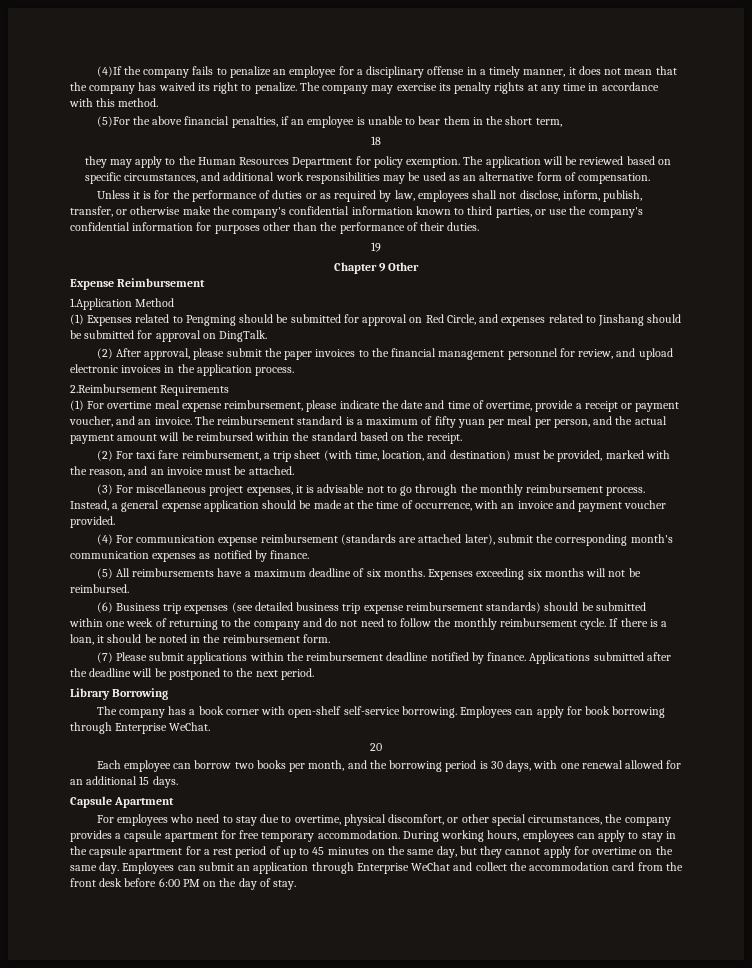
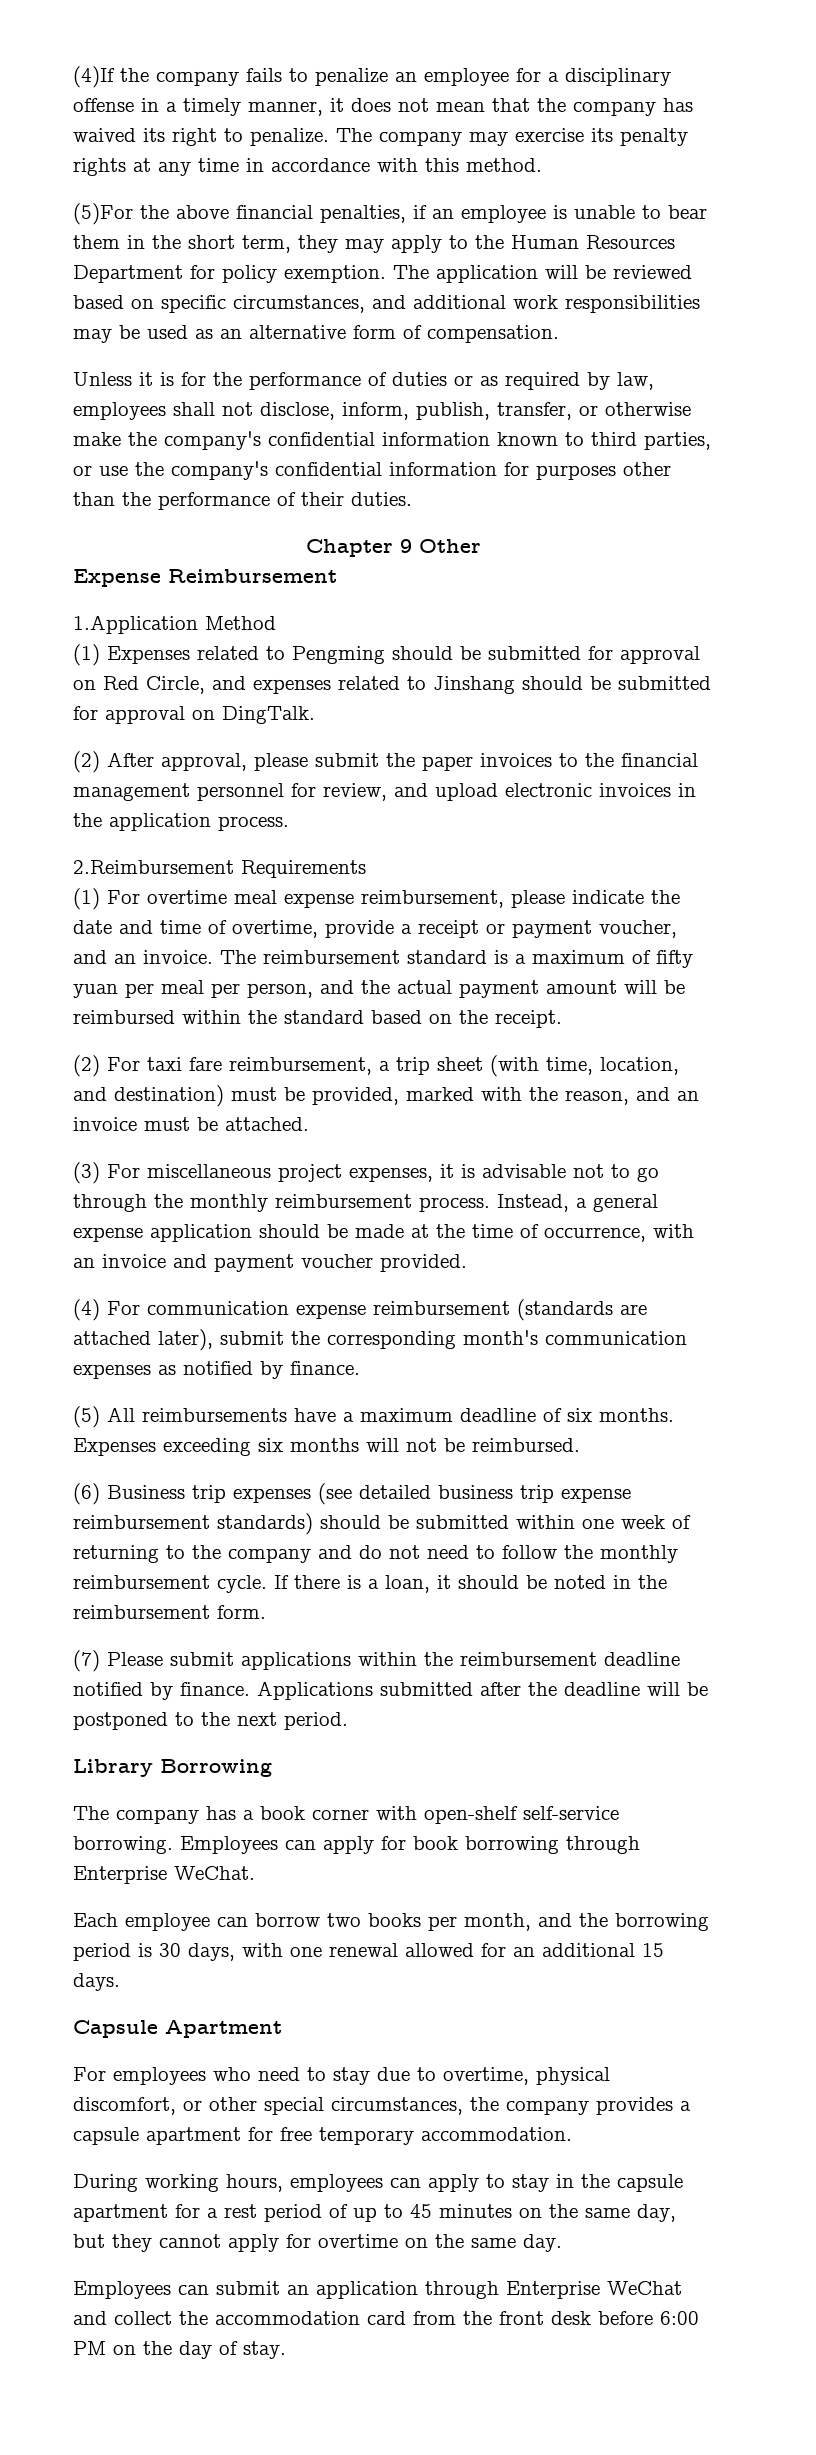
- (5)For the above financial penalties, if an employee is unable to bear them in the short term,
- 18
- they may apply to the Human Resources Department for policy exemption.
+ (5)For the above financial penalties, if an employee is unable to bear them in the short term, they may apply to the Human Resources Department for policy exemption.
- 19
- 20
- For employees who need to stay due to overtime, physical discomfort, or other special circumstances, the company provides a capsule apartment for free temporary accommodation. During working hours, employees can apply to stay in the capsule apartment for a rest period of up to 45 minutes on the same day, but they cannot apply for overtime on the same day. Employees can submit an application through Enterprise WeChat and collect the accommodation card from the front desk before 6:00 PM on the day of stay.
+ For employees who need to stay due to overtime, physical discomfort, or other special circumstances, the company provides a capsule apartment for free temporary accommodation.
+ During working hours, employees can apply to stay in the capsule apartment for a rest period of up to 45 minutes on the same day, but they cannot apply for overtime on the same day.
+ Employees can submit an application through Enterprise WeChat and collect the accommodation card from the front desk before 6:00 PM on the day of stay.

